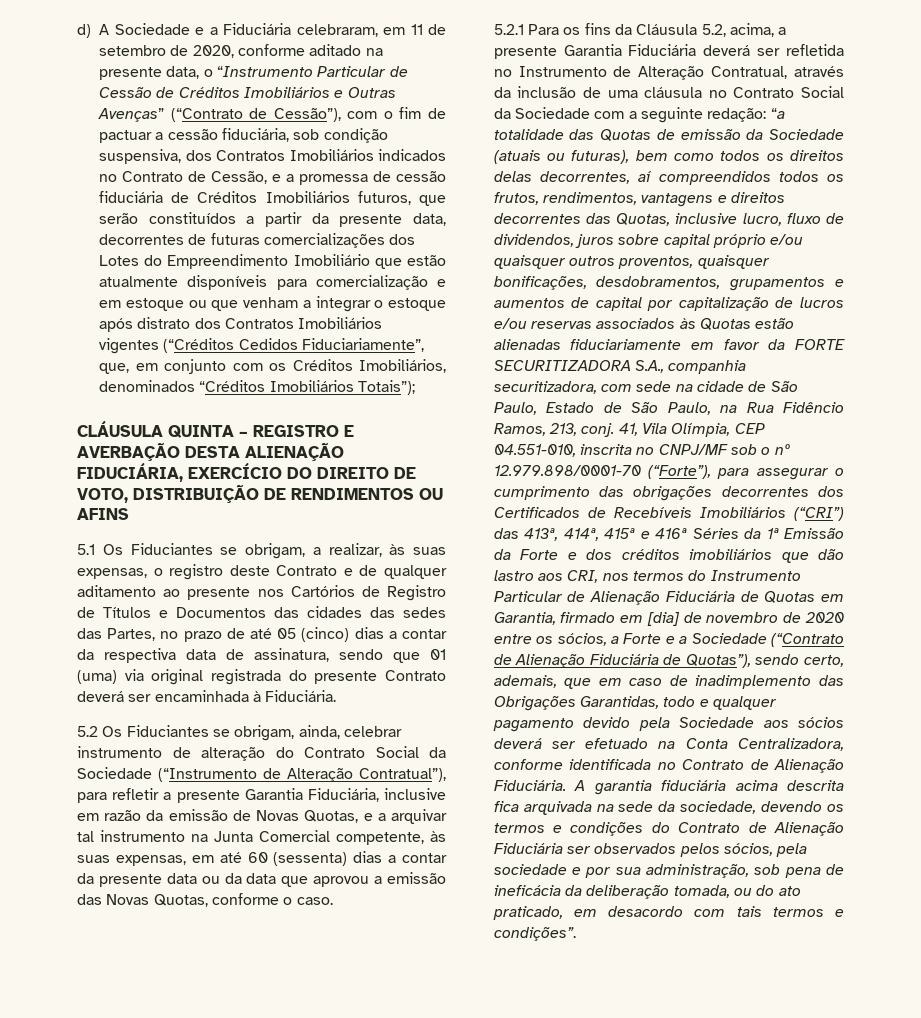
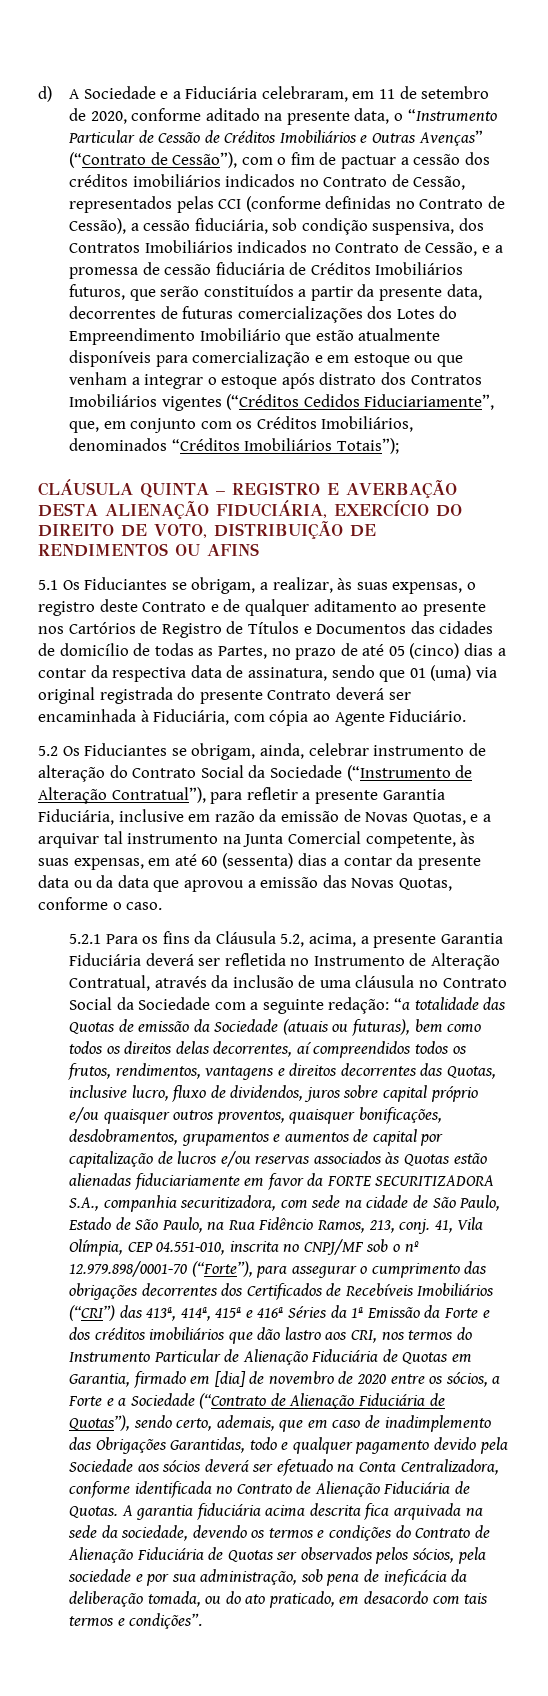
- d) A Sociedade e a Fiduciária celebraram, em 11 de setembro de 2020, conforme aditado na presente data, o “Instrumento Particular de Cessão de Créditos Imobiliários e Outras Avenças” (“Contrato de Cessão”), com o fim de pactuar a cessão fiduciária, sob condição suspensiva, dos Contratos Imobiliários indicados no Contrato de Cessão, e a promessa de cessão fiduciária de Créditos Imobiliários futuros, que serão constituídos a partir da presente data, decorrentes de futuras comercializações dos Lotes do Empreendimento Imobiliário que estão atualmente disponíveis para comercialização e em estoque ou que venham a integrar o estoque após distrato dos Contratos Imobiliários vigentes (“Créditos Cedidos Fiduciariamente”, que, em conjunto com os Créditos Imobiliários, denominados “Créditos Imobiliários Totais”);
+ d) A Sociedade e a Fiduciária celebraram, em 11 de setembro de 2020, conforme aditado na presente data, o “Instrumento Particular de Cessão de Créditos Imobiliários e Outras Avenças” (“Contrato de Cessão”), com o fim de pactuar a cessão dos créditos imobiliários indicados no Contrato de Cessão, representados pelas CCI (conforme definidas no Contrato de Cessão), a cessão fiduciária, sob condição suspensiva, dos Contratos Imobiliários indicados no Contrato de Cessão, e a promessa de cessão fiduciária de Créditos Imobiliários futuros, que serão constituídos a partir da presente data, decorrentes de futuras comercializações dos Lotes do Empreendimento Imobiliário que estão atualmente disponíveis para comercialização e em estoque ou que venham a integrar o estoque após distrato dos Contratos Imobiliários vigentes (“Créditos Cedidos Fiduciariamente”, que, em conjunto com os Créditos Imobiliários, denominados “Créditos Imobiliários Totais”);
- 5.1 Os Fiduciantes se obrigam, a realizar, às suas expensas, o registro deste Contrato e de qualquer aditamento ao presente nos Cartórios de Registro de Títulos e Documentos das cidades das sedes das Partes, no prazo de até 05 (cinco) dias a contar da respectiva data de assinatura, sendo que 01 (uma) via original registrada do presente Contrato deverá ser encaminhada à Fiduciária.
+ 5.1 Os Fiduciantes se obrigam, a realizar, às suas expensas, o registro deste Contrato e de qualquer aditamento ao presente nos Cartórios de Registro de Títulos e Documentos das cidades de domicílio de todas as Partes, no prazo de até 05 (cinco) dias a contar da respectiva data de assinatura, sendo que 01 (uma) via original registrada do presente Contrato deverá ser encaminhada à Fiduciária, com cópia ao Agente Fiduciário.
- 41, Vila Olímpia, CEP 04.551-010, inscrita no CNPJ/MF sob o nº 12.979.898/0001-70 (“Forte”), para assegurar o cumprimento das obrigações decorrentes dos Certificados de Recebíveis Imobiliários (“CRI”) das 413ª, 414ª, 415ª e 416ª Séries da 1ª Emissão da Forte e dos créditos imobiliários que dão lastro aos CRI, nos termos do Instrumento Particular de Alienação Fiduciária de Quotas em Garantia, firmado em [dia] de novembro de 2020 entre os sócios, a Forte e a Sociedade (“Contrato de Alienação Fiduciária de Quotas”), sendo certo, ademais, que em caso de inadimplemento das Obrigações Garantidas, todo e qualquer pagamento devido pela Sociedade aos sócios deverá ser efetuado na Conta Centralizadora, conforme identificada no Contrato de Alienação Fiduciária.
+ 41, Vila Olímpia, CEP 04.551-010, inscrita no CNPJ/MF sob o nº 12.979.898/0001-70 (“Forte”), para assegurar o cumprimento das obrigações decorrentes dos Certificados de Recebíveis Imobiliários (“CRI”) das 413ª, 414ª, 415ª e 416ª Séries da 1ª Emissão da Forte e dos créditos imobiliários que dão lastro aos CRI, nos termos do Instrumento Particular de Alienação Fiduciária de Quotas em Garantia, firmado em [dia] de novembro de 2020 entre os sócios, a Forte e a Sociedade (“Contrato de Alienação Fiduciária de Quotas”), sendo certo, ademais, que em caso de inadimplemento das Obrigações Garantidas, todo e qualquer pagamento devido pela Sociedade aos sócios deverá ser efetuado na Conta Centralizadora, conforme identificada no Contrato de Alienação Fiduciária de Quotas.
- A garantia fiduciária acima descrita fica arquivada na sede da sociedade, devendo os termos e condições do Contrato de Alienação Fiduciária ser observados pelos sócios, pela sociedade e por sua administração, sob pena de ineficácia da deliberação tomada, ou do ato praticado, em desacordo com tais termos e condições”.
+ A garantia fiduciária acima descrita fica arquivada na sede da sociedade, devendo os termos e condições do Contrato de Alienação Fiduciária de Quotas ser observados pelos sócios, pela sociedade e por sua administração, sob pena de ineficácia da deliberação tomada, ou do ato praticado, em desacordo com tais termos e condições”.

